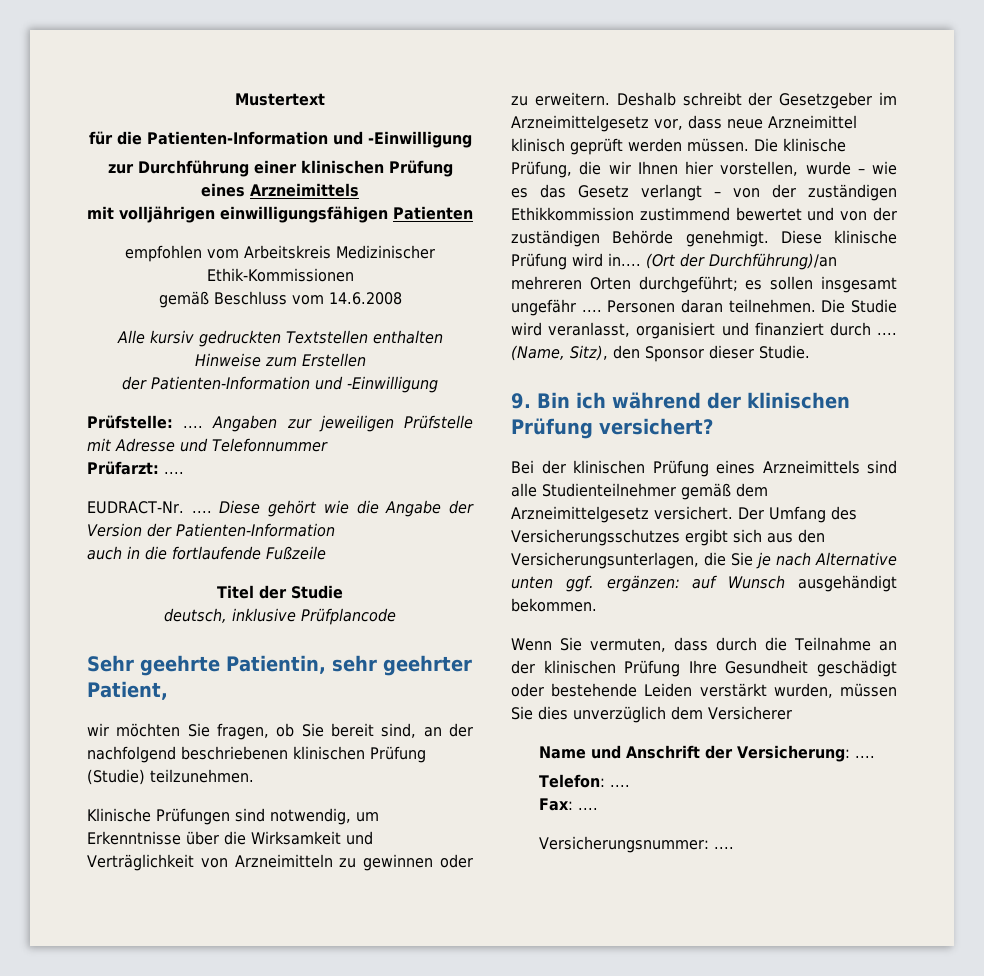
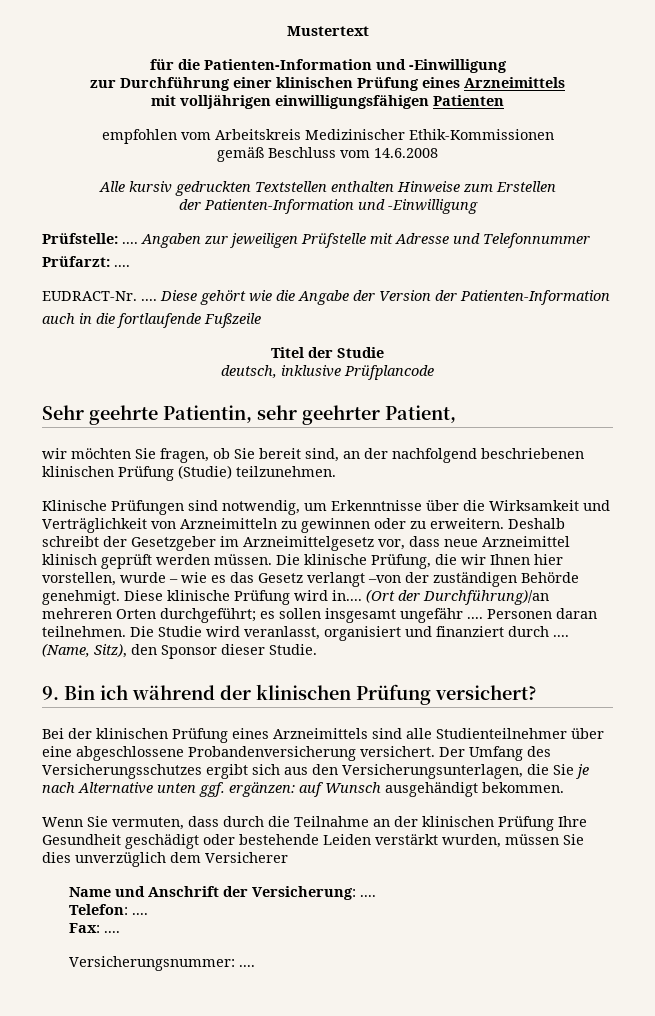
- Die klinische Prüfung, die wir Ihnen hier vorstellen, wurde – wie es das Gesetz verlangt – von der zuständigen Ethikkommission zustimmend bewertet und von der zuständigen Behörde genehmigt.
+ Die klinische Prüfung, die wir Ihnen hier vorstellen, wurde – wie es das Gesetz verlangt –von der zuständigen Behörde genehmigt.
- Bei der klinischen Prüfung eines Arzneimittels sind alle Studienteilnehmer gemäß dem Arzneimittelgesetz versichert.
+ Bei der klinischen Prüfung eines Arzneimittels sind alle Studienteilnehmer über eine abgeschlossene Probandenversicherung versichert.

